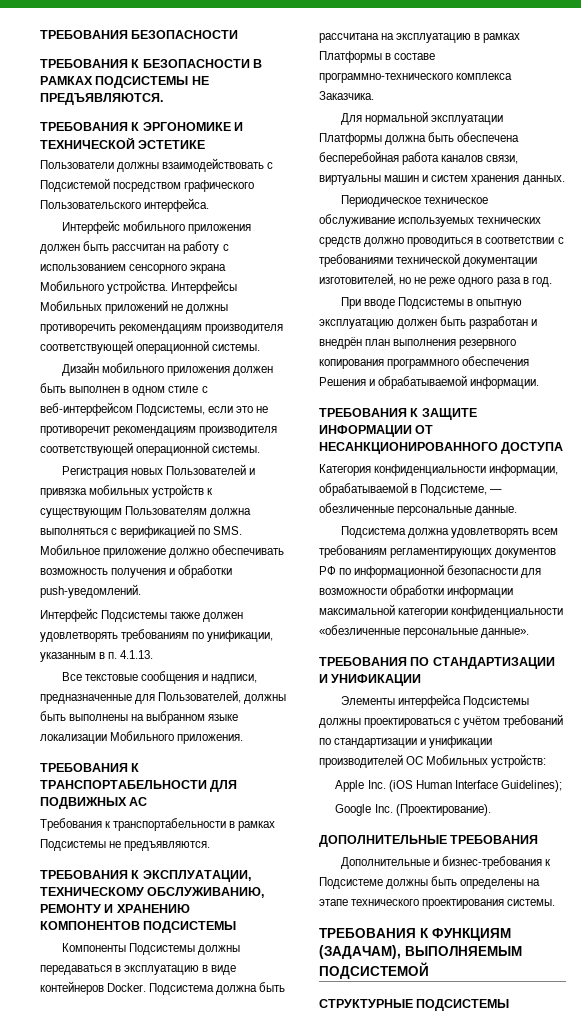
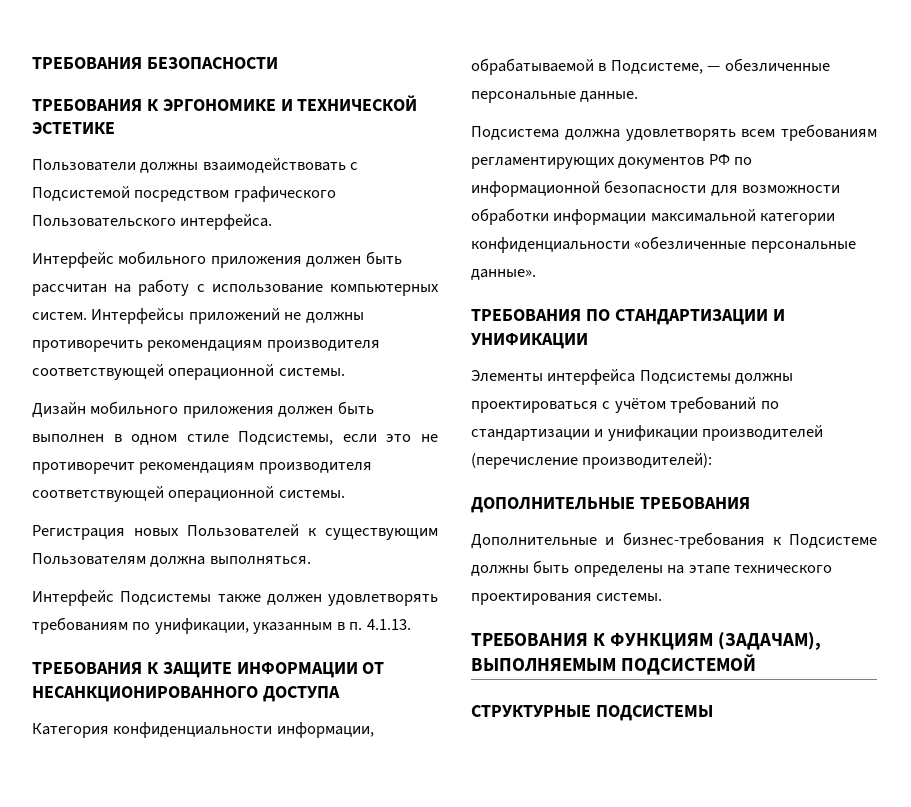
- ТРЕБОВАНИЯ К БЕЗОПАСНОСТИ В РАМКАХ ПОДСИСТЕМЫ НЕ ПРЕДЪЯВЛЯЮТСЯ.
- Интерфейс мобильного приложения должен быть рассчитан на работу с использованием сенсорного экрана Мобильного устройства. Интерфейсы Мобильных приложений не должны противоречить рекомендациям производителя соответствующей операционной системы.
+ Интерфейс мобильного приложения должен быть рассчитан на работу с использование компьютерных систем. Интерфейсы приложений не должны противоречить рекомендациям производителя соответствующей операционной системы.
- Дизайн мобильного приложения должен быть выполнен в одном стиле с веб-интерфейсом Подсистемы, если это не противоречит рекомендациям производителя соответствующей операционной системы.
+ Дизайн мобильного приложения должен быть выполнен в одном стиле Подсистемы, если это не противоречит рекомендациям производителя соответствующей операционной системы.
- Регистрация новых Пользователей и привязка мобильных устройств к существующим Пользователям должна выполняться с верификацией по SMS. Мобильное приложение должно обеспечивать возможность получения и обработки push-уведомлений.
+ Регистрация новых Пользователей к существующим Пользователям должна выполняться.
- Все текстовые сообщения и надписи, предназначенные для Пользователей, должны быть выполнены на выбранном языке локализации Мобильного приложения.
- ТРЕБОВАНИЯ К ТРАНСПОРТАБЕЛЬНОСТИ ДЛЯ ПОДВИЖНЫХ АС
- Требования к транспортабельности в рамках Подсистемы не предъявляются.
- ТРЕБОВАНИЯ К ЭКСПЛУАТАЦИИ, ТЕХНИЧЕСКОМУ ОБСЛУЖИВАНИЮ, РЕМОНТУ И ХРАНЕНИЮ КОМПОНЕНТОВ ПОДСИСТЕМЫ
- Компоненты Подсистемы должны передаваться в эксплуатацию в виде контейнеров Docker. Подсистема должна быть рассчитана на эксплуатацию в рамках Платформы в составе программно-технического комплекса Заказчика.
- Для нормальной эксплуатации Платформы должна быть обеспечена бесперебойная работа каналов связи, виртуальны машин и систем хранения данных.
- Периодическое техническое обслуживание используемых технических средств должно проводиться в соответствии с требованиями технической документации изготовителей, но не реже одного раза в год.
- При вводе Подсистемы в опытную эксплуатацию должен быть разработан и внедрён план выполнения резервного копирования программного обеспечения Решения и обрабатываемой информации.
- Элементы интерфейса Подсистемы должны проектироваться с учётом требований по стандартизации и унификации производителей ОС Мобильных устройств:
- Apple Inc. (iOS Human Interface Guidelines);
- Google Inc. (Проектирование).
+ Элементы интерфейса Подсистемы должны проектироваться с учётом требований по стандартизации и унификации производителей (перечисление производителей):

